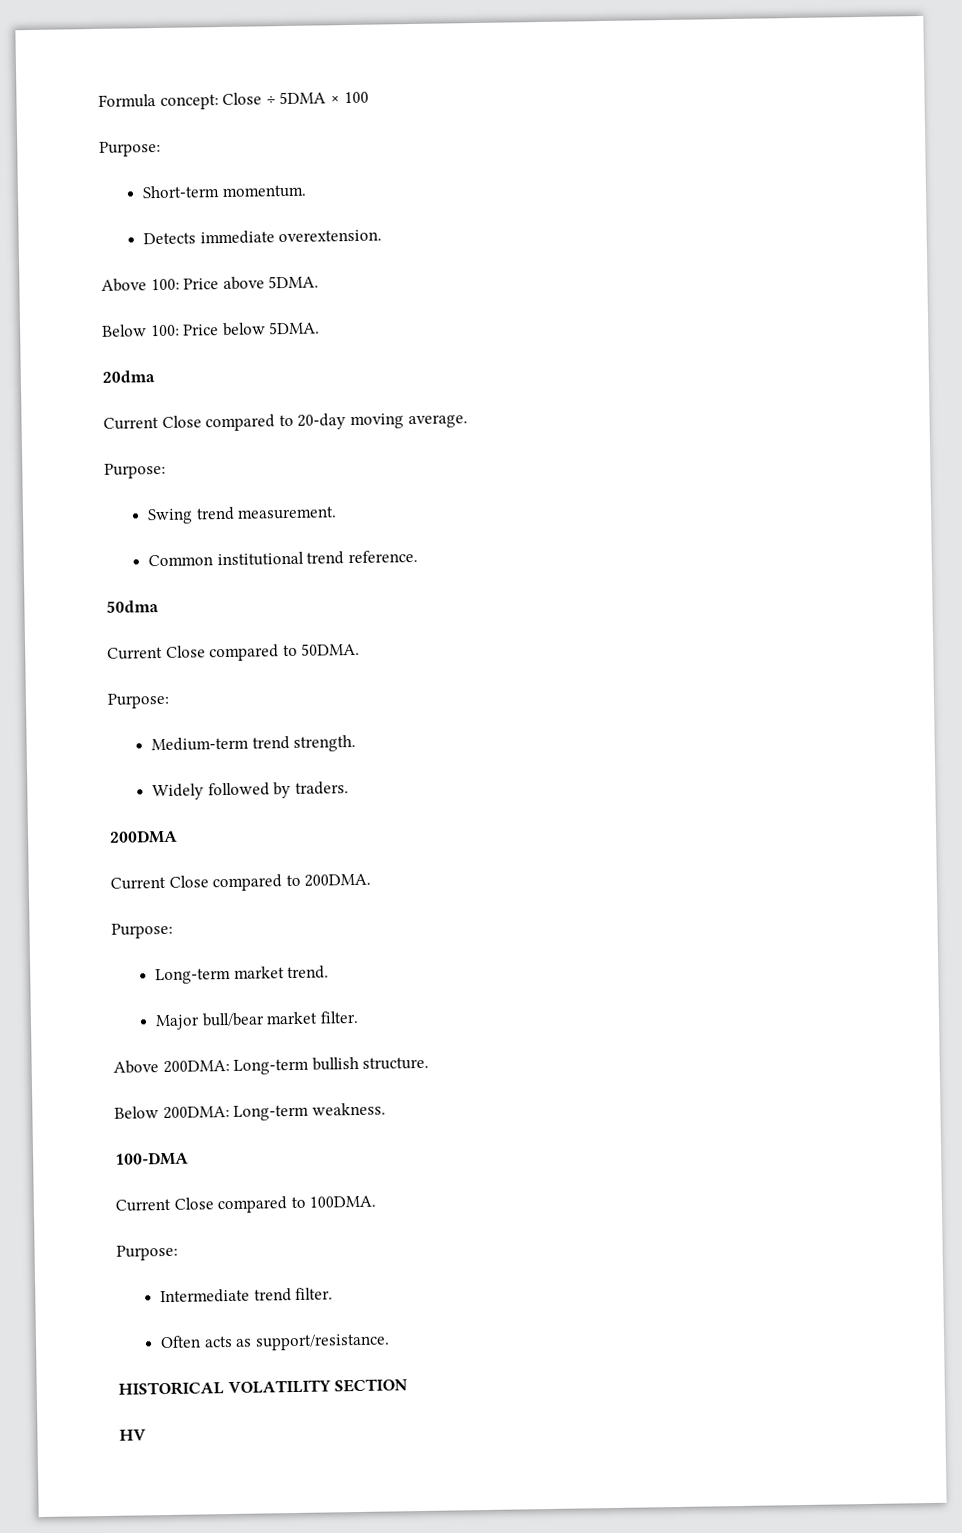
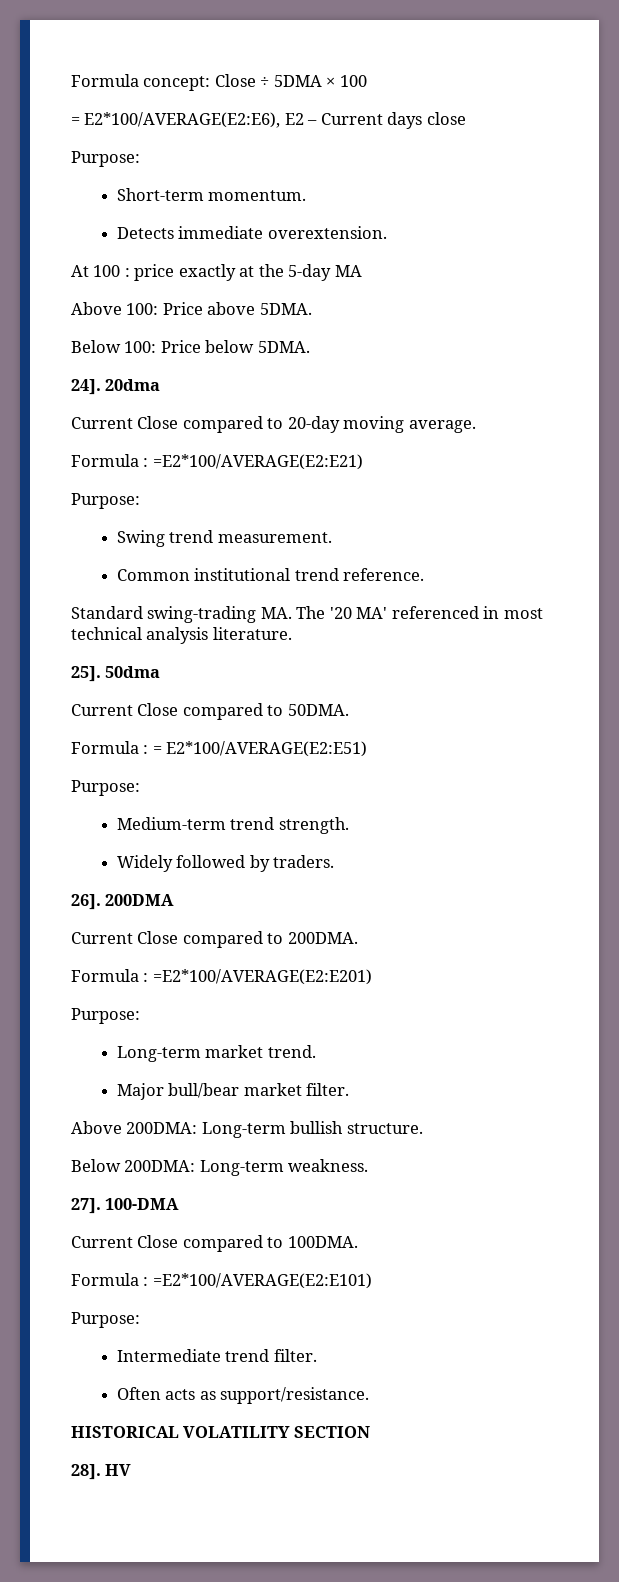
+ = E2*100/AVERAGE(E2:E6), E2 – Current days close
+ At 100 : price exactly at the 5-day MA
+ 24].
+ Formula : =E2*100/AVERAGE(E2:E21)
+ Standard swing-trading MA. The '20 MA' referenced in most technical analysis literature.
+ 25].
+ Formula : = E2*100/AVERAGE(E2:E51)
+ 26].
+ Formula : =E2*100/AVERAGE(E2:E201)
+ 27].
+ Formula : =E2*100/AVERAGE(E2:E101)
+ 28].

